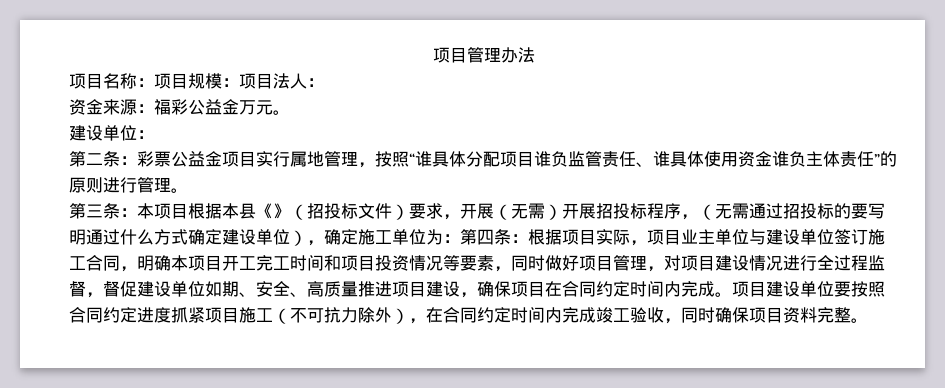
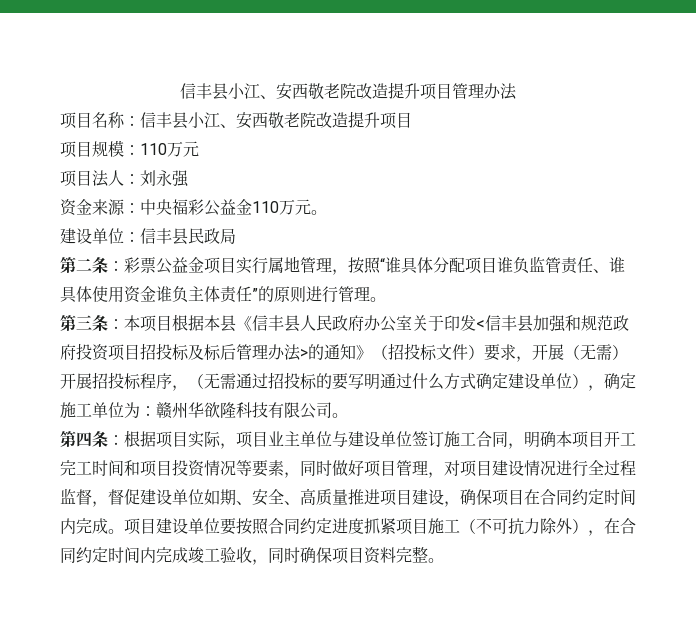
- 项目管理办法
+ 信丰县小江、安西敬老院改造提升项目管理办法
- 项目名称：项目规模：项目法人：
+ 项目名称：信丰县小江、安西敬老院改造提升项目
+ 项目规模：110万元
+ 项目法人：刘永强
- 资金来源：福彩公益金万元。
+ 资金来源：中央福彩公益金110万元。
- 建设单位：
+ 建设单位：信丰县民政局
- 本项目根据本县《》（招投标文件）要求，开展（无需）开展招投标程序，（无需通过招投标的要写明通过什么方式确定建设单位），确定施工单位为：第四条：
+ 本项目根据本县《信丰县人民政府办公室关于印发<信丰县加强和规范政府投资项目招投标及标后管理办法>的通知》（招投标文件）要求，开展（无需）开展招投标程序，（无需通过招投标的要写明通过什么方式确定建设单位），确定施工单位为：赣州华欲隆科技有限公司。
+ 第四条：

